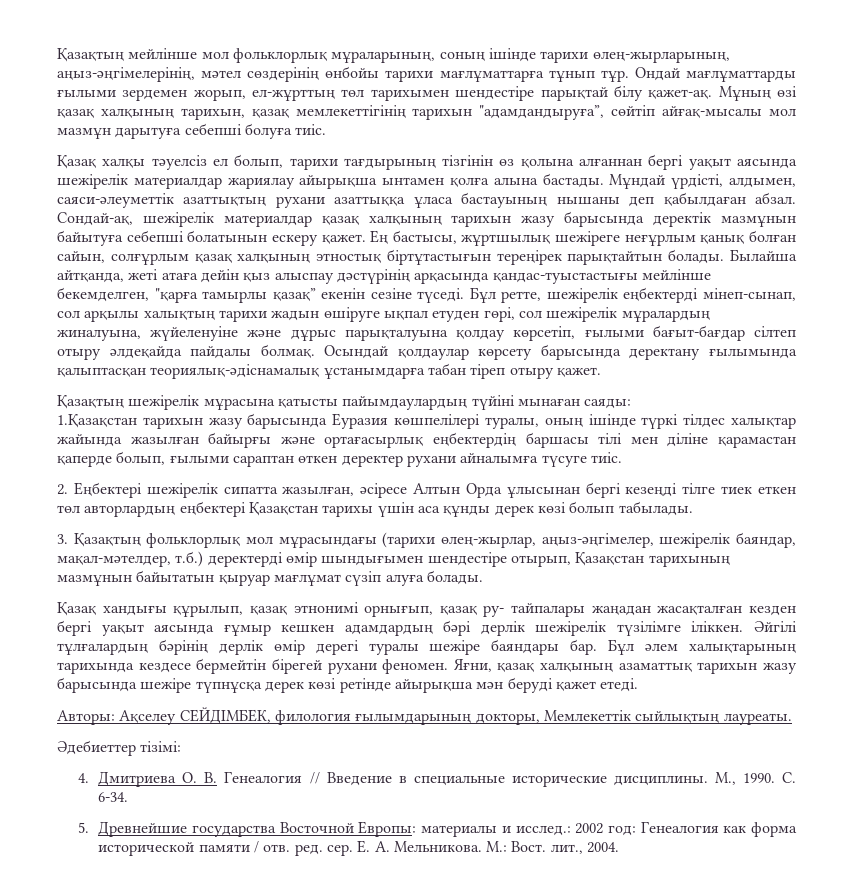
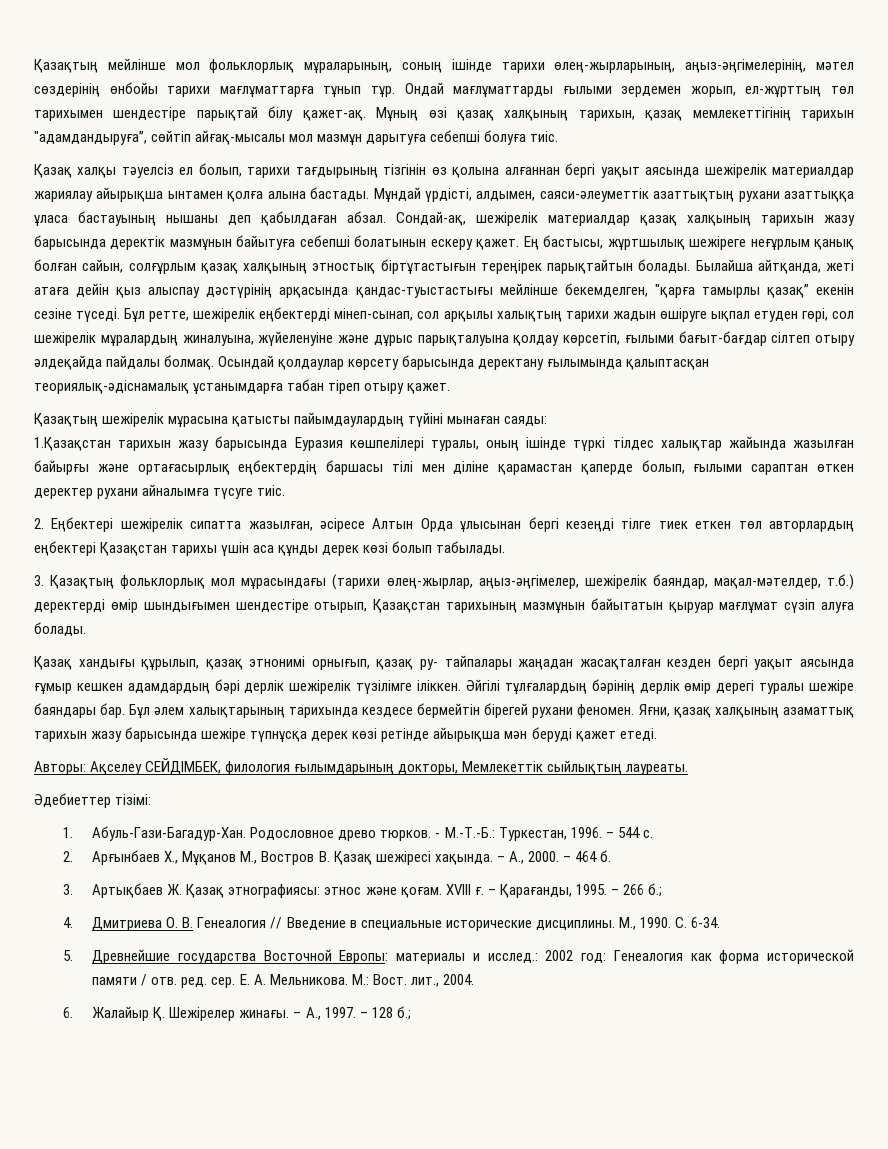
+ 1. Абуль-Гази-Багадур-Хан. Родословное древо тюрков. - М.-Т.-Б.: Туркестан, 1996. – 544 с.
+ 2. Арғынбаев Х., Мұқанов М., Востров В. Қазақ шежіресі хақында. – А., 2000. – 464 б.
+ 3. Артықбаев Ж. Қазақ этнографиясы: этнос және қоғам. ХVІІІ ғ. – Қарағанды, 1995. – 266 б.;
+ 6. Жалайыр Қ. Шежірелер жинағы. – А., 1997. – 128 б.;

